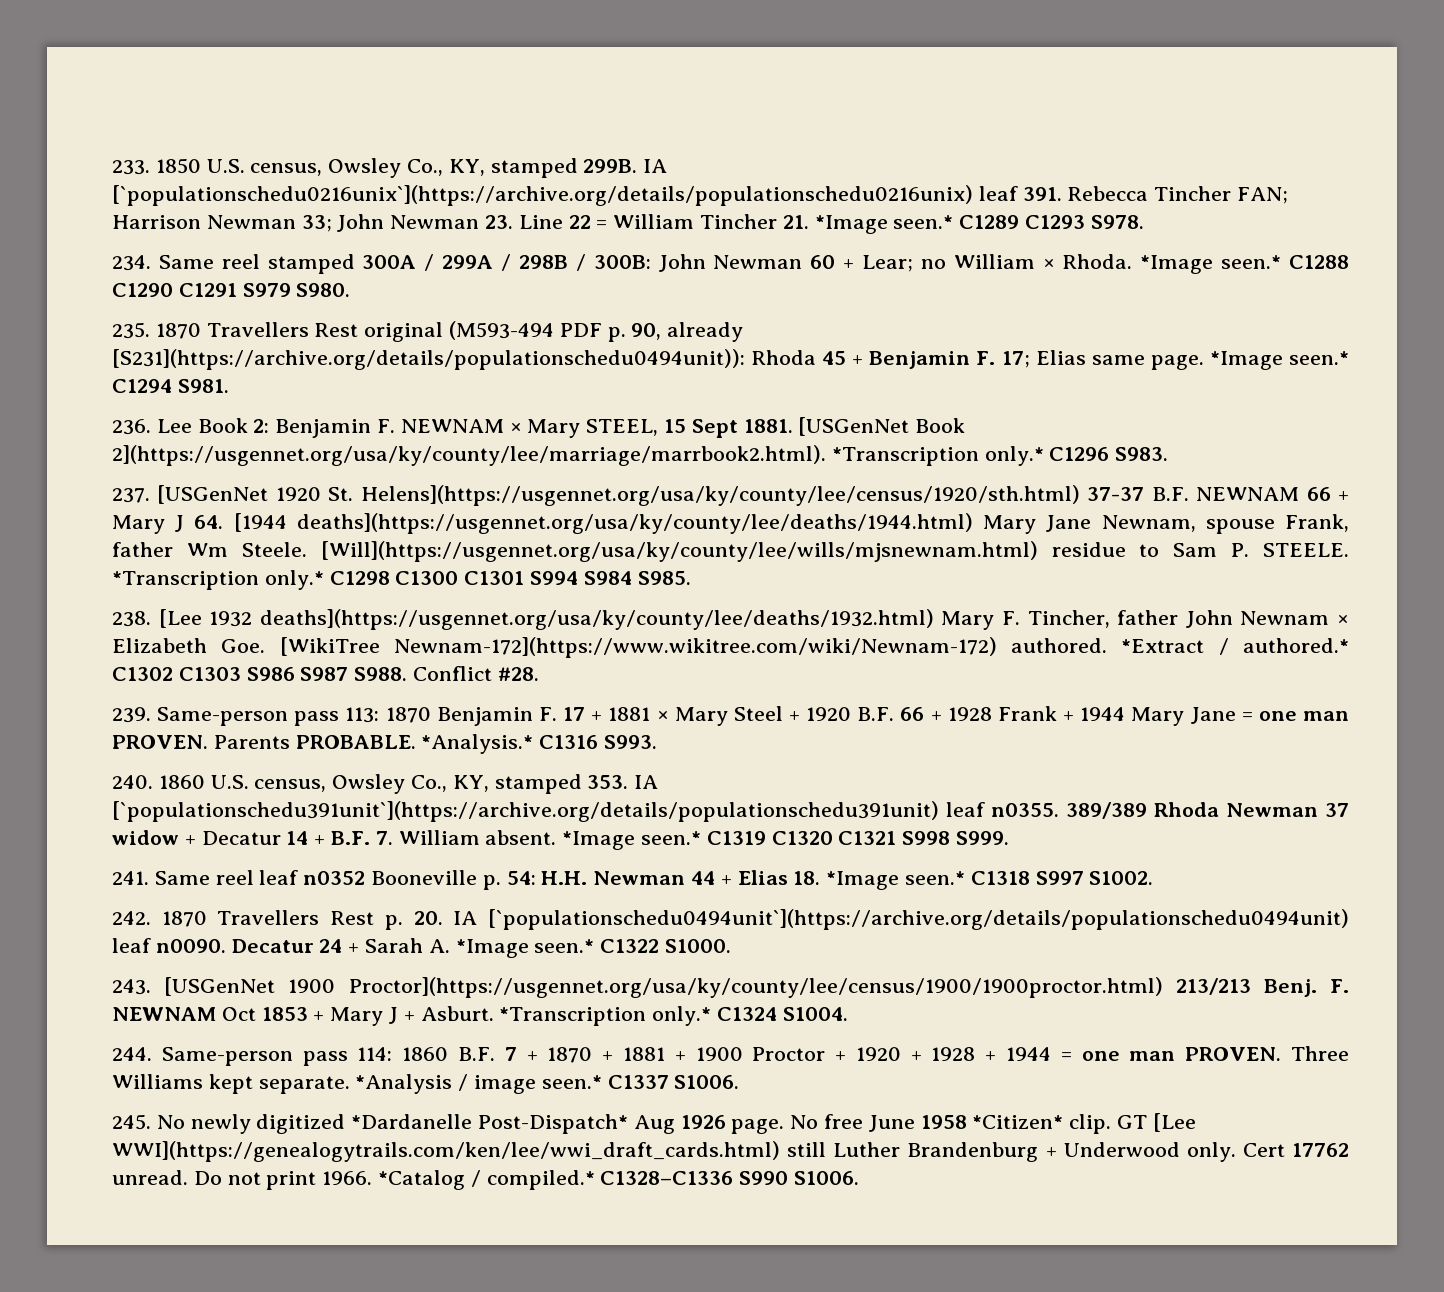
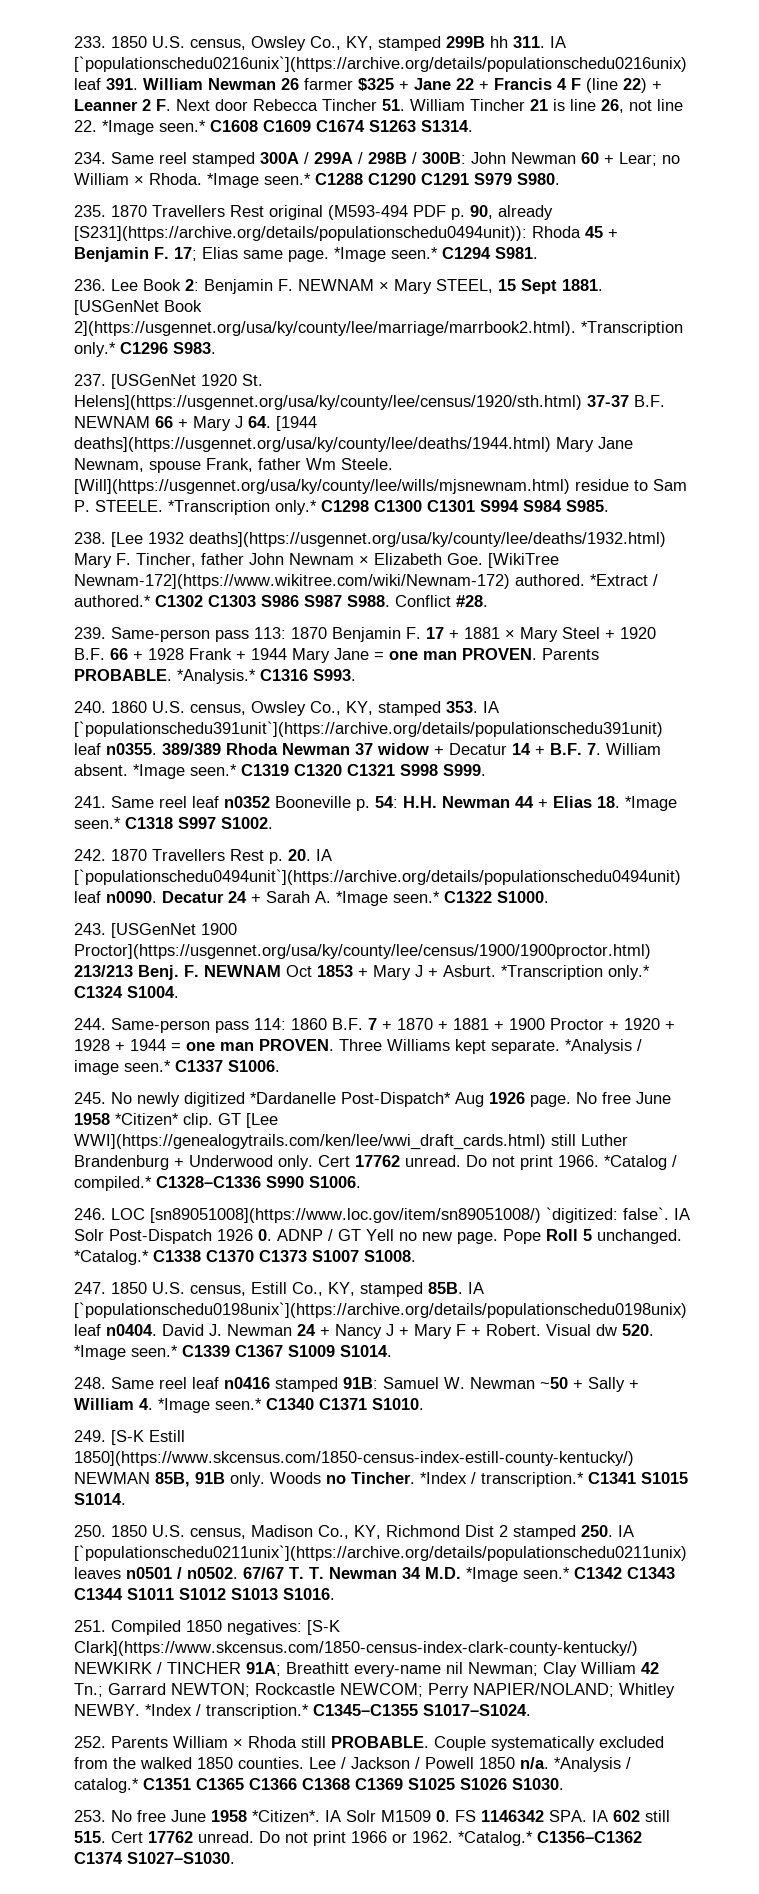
- 233. 1850 U.S. census, Owsley Co., KY, stamped 299B. IA [`populationschedu0216unix`](https://archive.org/details/populationschedu0216unix) leaf 391. Rebecca Tincher FAN; Harrison Newman 33; John Newman 23. Line 22 = William Tincher 21. *Image seen.* C1289 C1293 S978.
+ 233. 1850 U.S. census, Owsley Co., KY, stamped 299B hh 311. IA [`populationschedu0216unix`](https://archive.org/details/populationschedu0216unix) leaf 391. William Newman 26 farmer $325 + Jane 22 + Francis 4 F (line 22) + Leanner 2 F. Next door Rebecca Tincher 51. William Tincher 21 is line 26, not line 22. *Image seen.* C1608 C1609 C1674 S1263 S1314.
+ 246. LOC [sn89051008](https://www.loc.gov/item/sn89051008/) `digitized: false`. IA Solr Post-Dispatch 1926 0. ADNP / GT Yell no new page. Pope Roll 5 unchanged. *Catalog.* C1338 C1370 C1373 S1007 S1008.
+ 247. 1850 U.S. census, Estill Co., KY, stamped 85B. IA [`populationschedu0198unix`](https://archive.org/details/populationschedu0198unix) leaf n0404. David J. Newman 24 + Nancy J + Mary F + Robert. Visual dw 520. *Image seen.* C1339 C1367 S1009 S1014.
+ 248. Same reel leaf n0416 stamped 91B: Samuel W. Newman ~50 + Sally + William 4. *Image seen.* C1340 C1371 S1010.
+ 249. [S-K Estill 1850](https://www.skcensus.com/1850-census-index-estill-county-kentucky/) NEWMAN 85B, 91B only. Woods no Tincher. *Index / transcription.* C1341 S1015 S1014.
+ 250. 1850 U.S. census, Madison Co., KY, Richmond Dist 2 stamped 250. IA [`populationschedu0211unix`](https://archive.org/details/populationschedu0211unix) leaves n0501 / n0502. 67/67 T. T. Newman 34 M.D. *Image seen.* C1342 C1343 C1344 S1011 S1012 S1013 S1016.
+ 251. Compiled 1850 negatives: [S-K Clark](https://www.skcensus.com/1850-census-index-clark-county-kentucky/) NEWKIRK / TINCHER 91A; Breathitt every-name nil Newman; Clay William 42 Tn.; Garrard NEWTON; Rockcastle NEWCOM; Perry NAPIER/NOLAND; Whitley NEWBY. *Index / transcription.* C1345–C1355 S1017–S1024.
+ 252. Parents William × Rhoda still PROBABLE. Couple systematically excluded from the walked 1850 counties. Lee / Jackson / Powell 1850 n/a. *Analysis / catalog.* C1351 C1365 C1366 C1368 C1369 S1025 S1026 S1030.
+ 253. No free June 1958 *Citizen*. IA Solr M1509 0. FS 1146342 SPA. IA 602 still 515. Cert 17762 unread. Do not print 1966 or 1962. *Catalog.* C1356–C1362 C1374 S1027–S1030.

